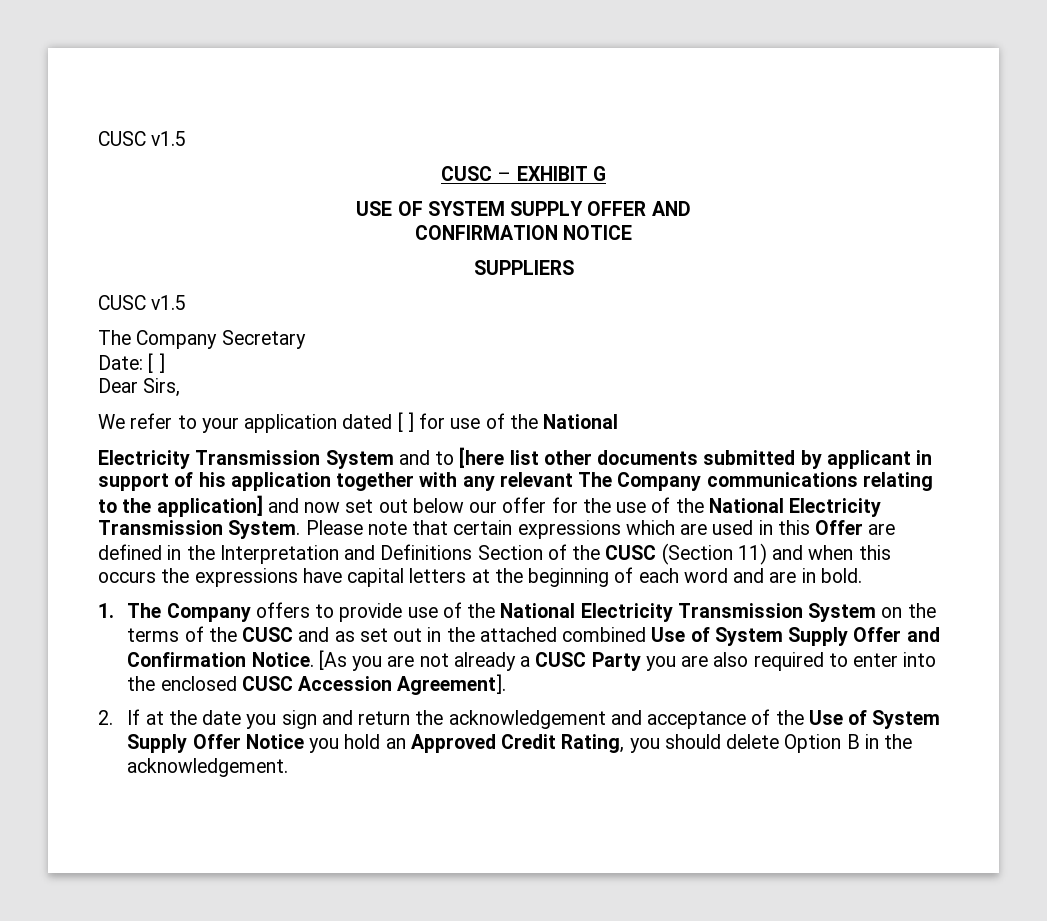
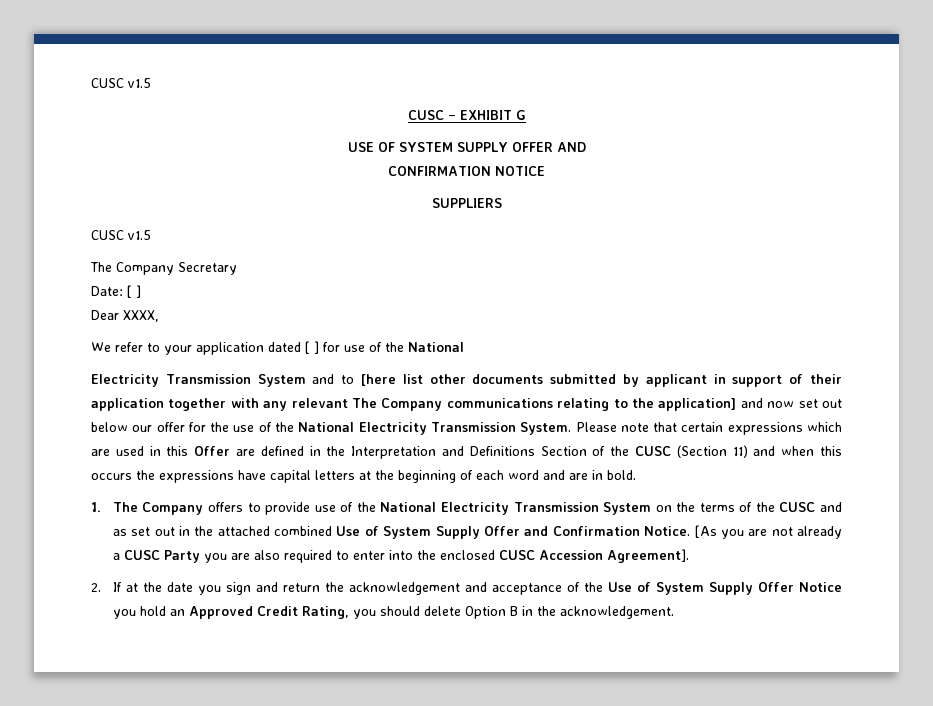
- Dear Sirs,
+ Dear XXXX,
- Electricity Transmission System and to [here list other documents submitted by applicant in support of his application together with any relevant The Company communications relating to the application] and now set out below our offer for the use of the National Electricity Transmission System.
+ Electricity Transmission System and to [here list other documents submitted by applicant in support of their application together with any relevant The Company communications relating to the application] and now set out below our offer for the use of the National Electricity Transmission System.

